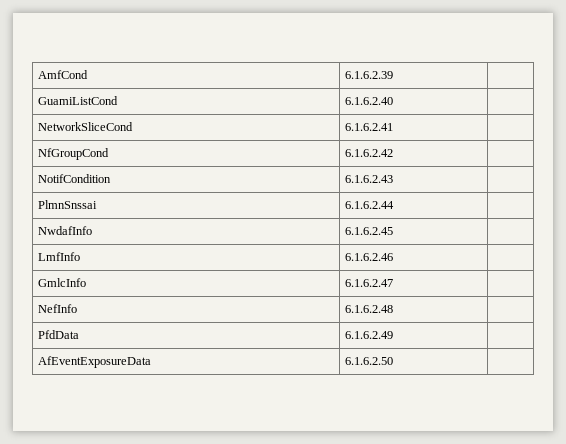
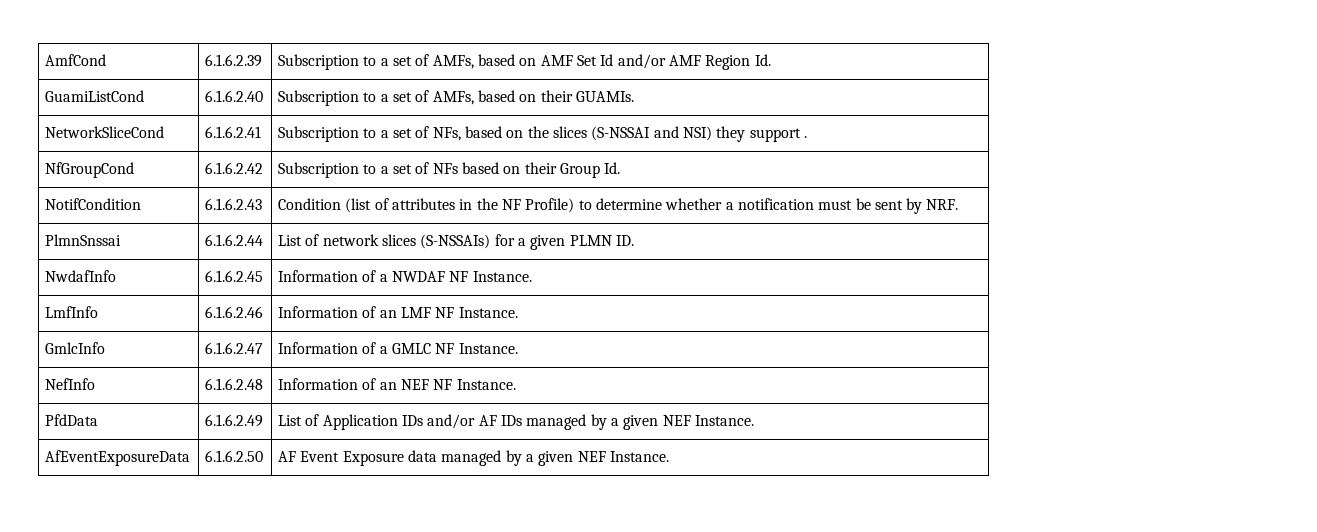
- AmfCond | 6.1.6.2.39 |
- GuamiListCond | 6.1.6.2.40 |
- NetworkSliceCond | 6.1.6.2.41 |
- NfGroupCond | 6.1.6.2.42 |
- NotifCondition | 6.1.6.2.43 |
- PlmnSnssai | 6.1.6.2.44 |
- NwdafInfo | 6.1.6.2.45 |
- LmfInfo | 6.1.6.2.46 |
- GmlcInfo | 6.1.6.2.47 |
- NefInfo | 6.1.6.2.48 |
- PfdData | 6.1.6.2.49 |
- AfEventExposureData | 6.1.6.2.50 |
+ AmfCond | 6.1.6.2.39 | Subscription to a set of AMFs, based on AMF Set Id and/or AMF Region Id.
+ GuamiListCond | 6.1.6.2.40 | Subscription to a set of AMFs, based on their GUAMIs.
+ NetworkSliceCond | 6.1.6.2.41 | Subscription to a set of NFs, based on the slices (S-NSSAI and NSI) they support .
+ NfGroupCond | 6.1.6.2.42 | Subscription to a set of NFs based on their Group Id.
+ NotifCondition | 6.1.6.2.43 | Condition (list of attributes in the NF Profile) to determine whether a notification must be sent by NRF.
+ PlmnSnssai | 6.1.6.2.44 | List of network slices (S-NSSAIs) for a given PLMN ID.
+ NwdafInfo | 6.1.6.2.45 | Information of a NWDAF NF Instance.
+ LmfInfo | 6.1.6.2.46 | Information of an LMF NF Instance.
+ GmlcInfo | 6.1.6.2.47 | Information of a GMLC NF Instance.
+ NefInfo | 6.1.6.2.48 | Information of an NEF NF Instance.
+ PfdData | 6.1.6.2.49 | List of Application IDs and/or AF IDs managed by a given NEF Instance.
+ AfEventExposureData | 6.1.6.2.50 | AF Event Exposure data managed by a given NEF Instance.

